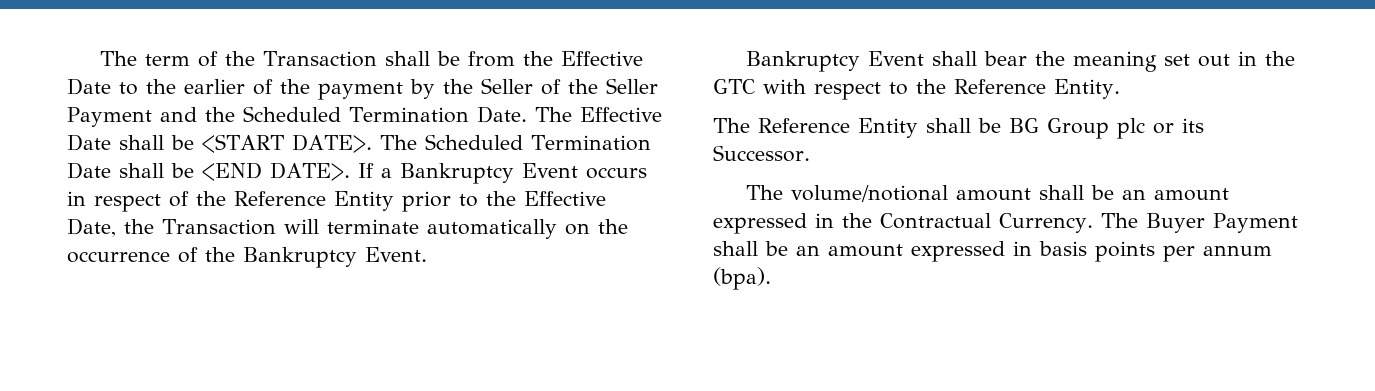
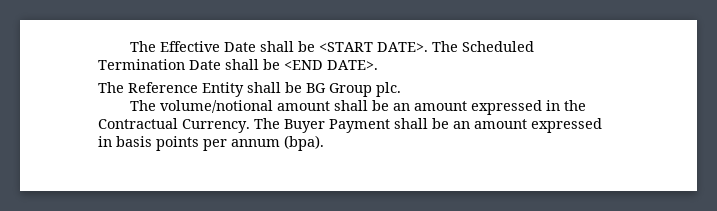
- The term of the Transaction shall be from the Effective Date to the earlier of the payment by the Seller of the Seller Payment and the Scheduled Termination Date. The Effective Date shall be <START DATE>.
+ The Effective Date shall be <START DATE>.
- If a Bankruptcy Event occurs in respect of the Reference Entity prior to the Effective Date, the Transaction will terminate automatically on the occurrence of the Bankruptcy Event.
- Bankruptcy Event shall bear the meaning set out in the GTC with respect to the Reference Entity.
- The Reference Entity shall be BG Group plc or its Successor.
+ The Reference Entity shall be BG Group plc.

